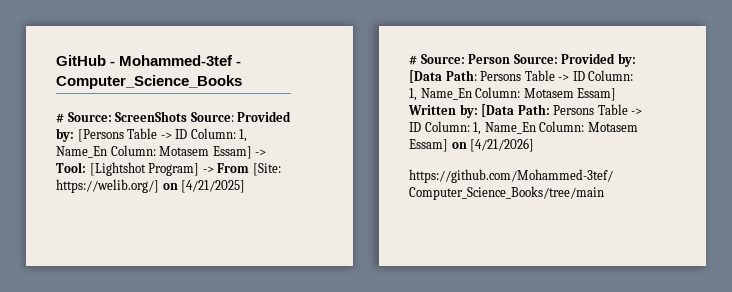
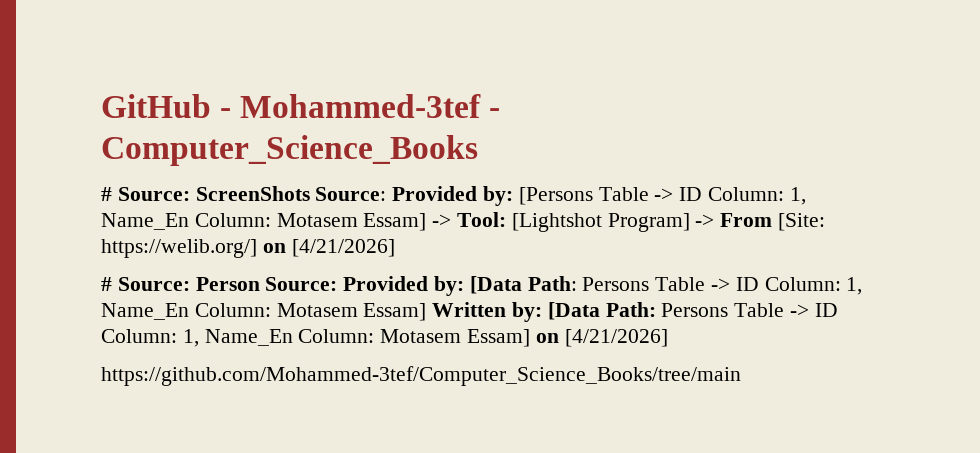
- # Source: ScreenShots Source: Provided by: [Persons Table -> ID Column: 1, Name_En Column: Motasem Essam] -> Tool: [Lightshot Program] -> From [Site: https://welib.org/] on [4/21/2025]
+ # Source: ScreenShots Source: Provided by: [Persons Table -> ID Column: 1, Name_En Column: Motasem Essam] -> Tool: [Lightshot Program] -> From [Site: https://welib.org/] on [4/21/2026]

